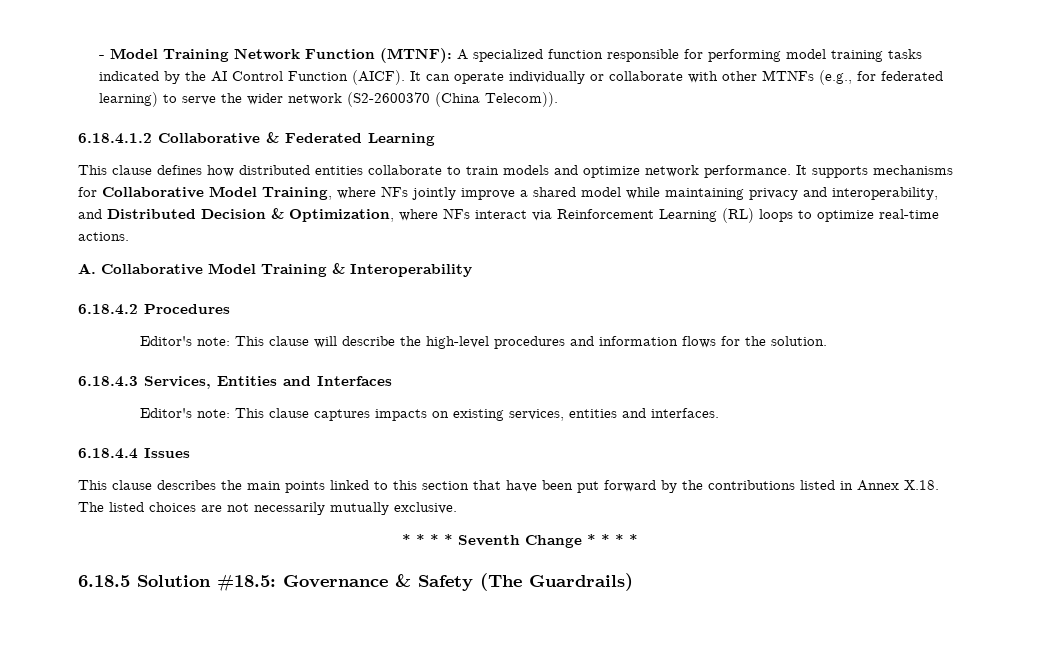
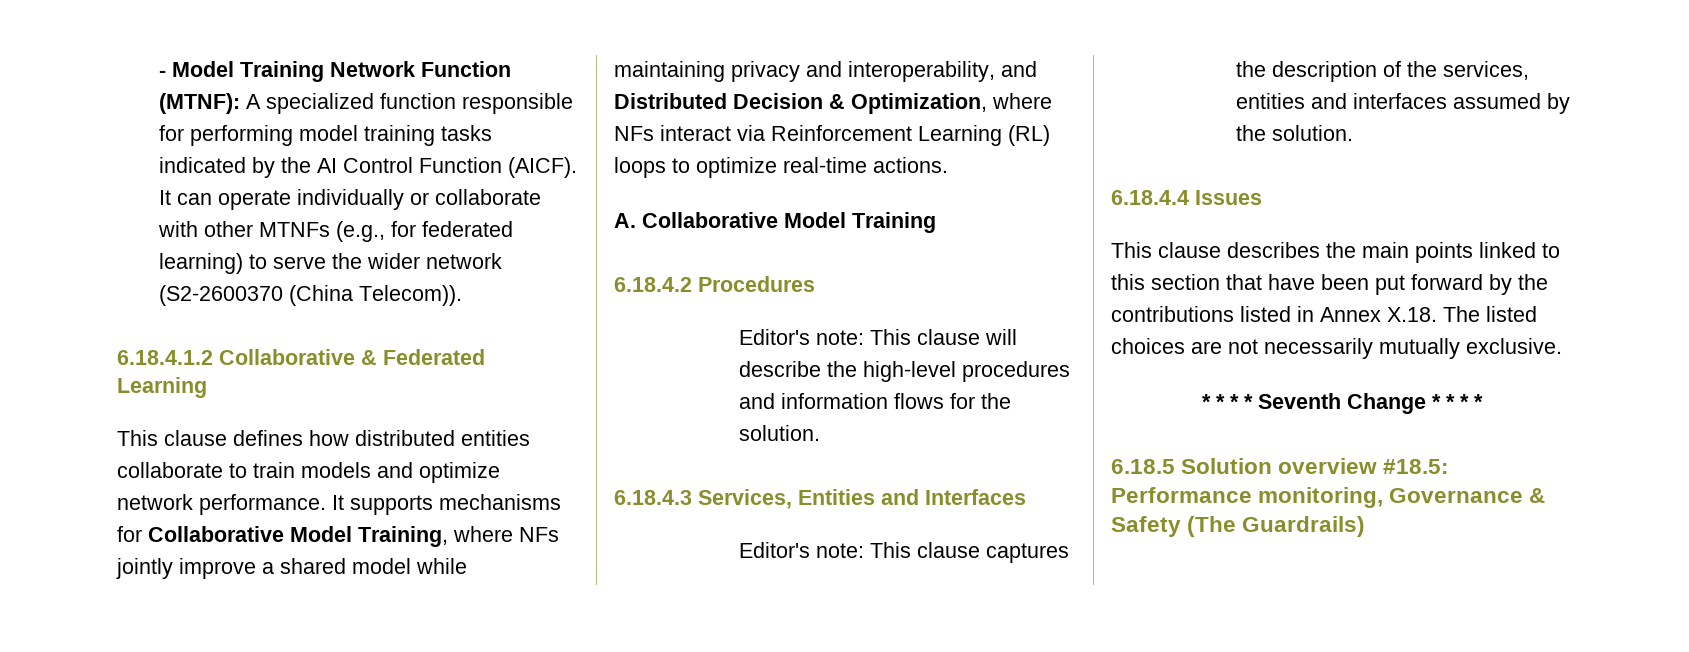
- A. Collaborative Model Training & Interoperability
+ A. Collaborative Model Training
- Editor's note: This clause captures impacts on existing services, entities and interfaces.
+ Editor's note: This clause captures the description of the services, entities and interfaces assumed by the solution.
- 6.18.5 Solution #18.5: Governance & Safety (The Guardrails)
+ 6.18.5 Solution overview #18.5: Performance monitoring, Governance & Safety (The Guardrails)

